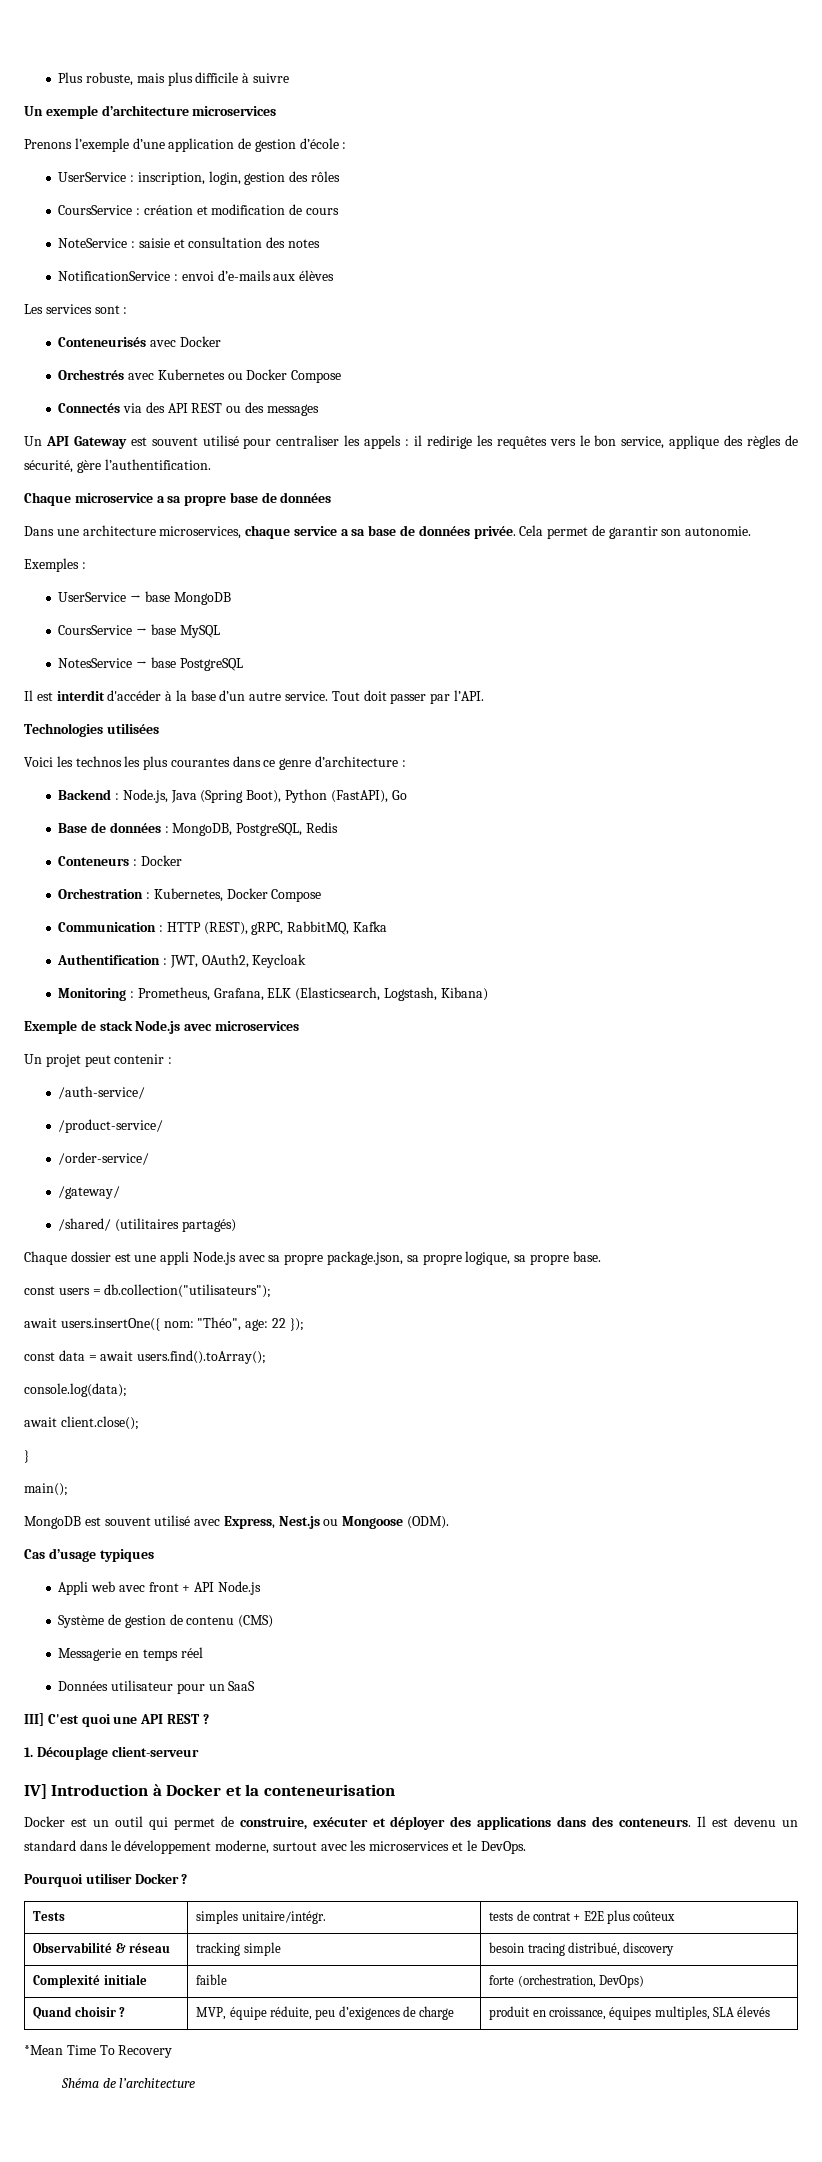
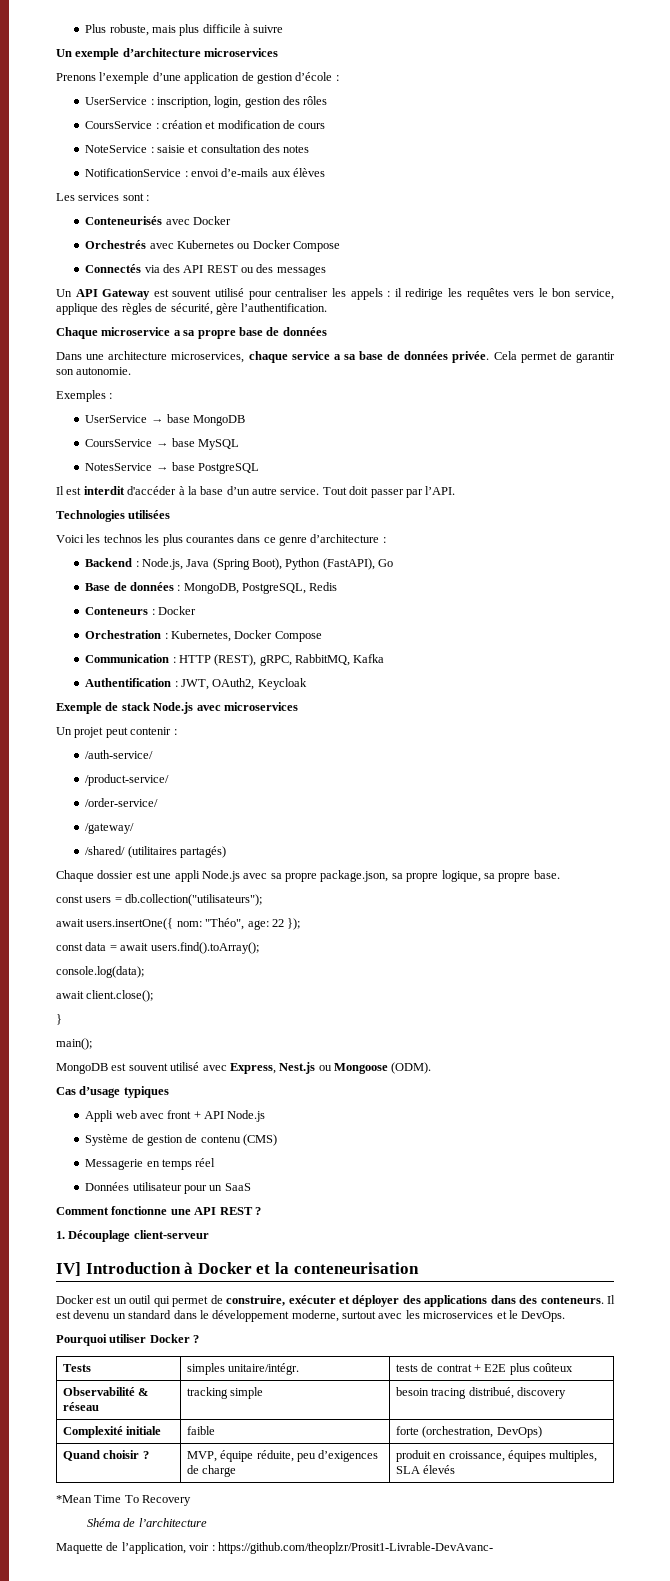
- Monitoring : Prometheus, Grafana, ELK (Elasticsearch, Logstash, Kibana)
- III] C'est quoi une API REST ?
+ Comment fonctionne une API REST ?
+ Maquette de l’application, voir : https://github.com/theoplzr/Prosit1-Livrable-DevAvanc-

